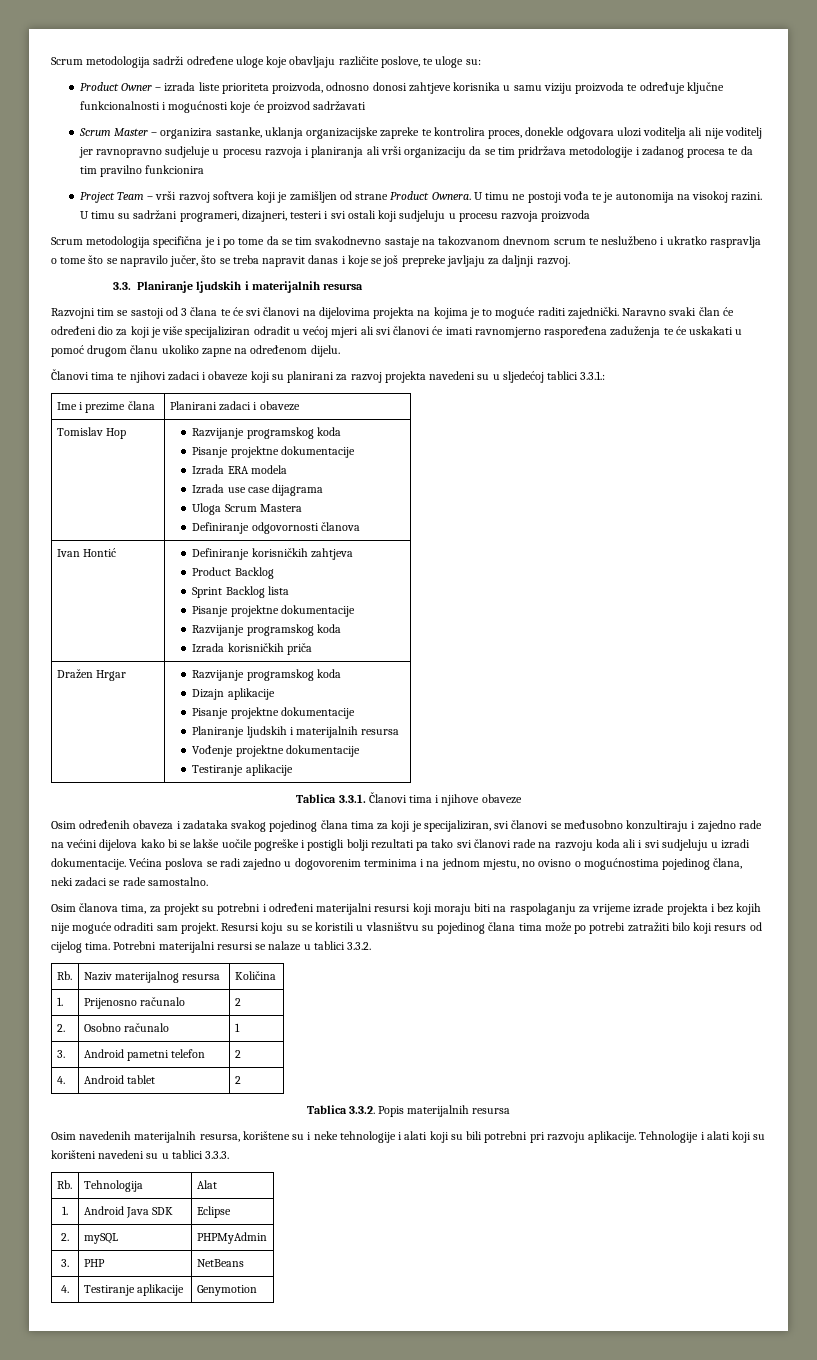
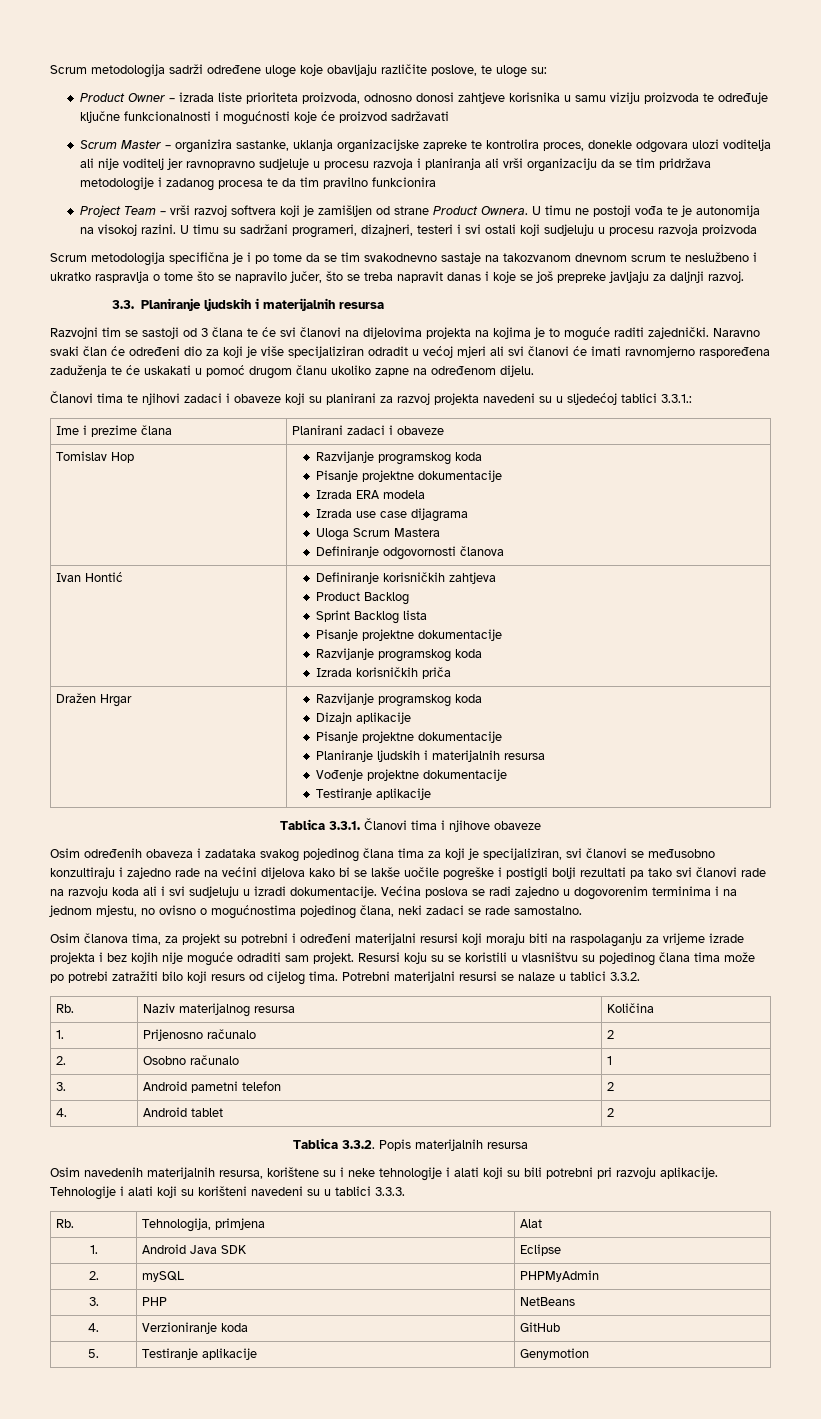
- Rb. | Tehnologija | Alat
+ Rb. | Tehnologija, primjena | Alat
- 4. | Testiranje aplikacije | Genymotion
+ 4. | Verzioniranje koda | GitHub
+ 5. | Testiranje aplikacije | Genymotion

